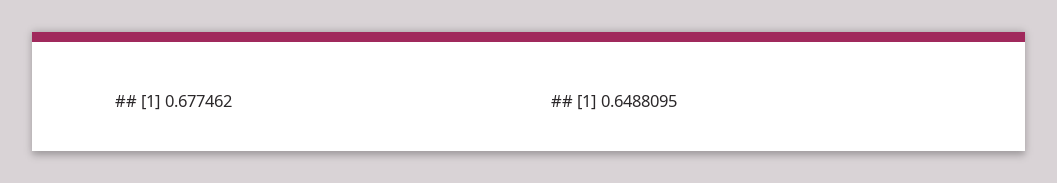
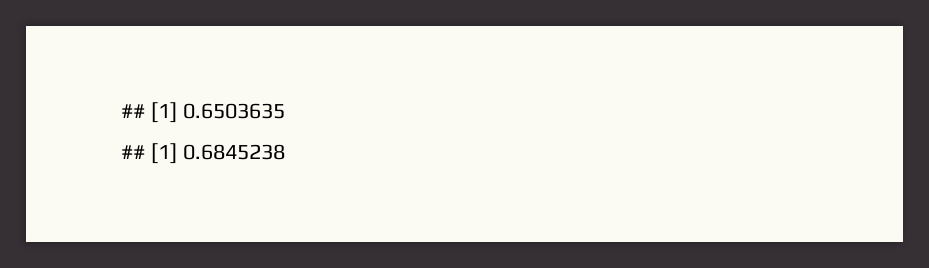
- ## [1] 0.677462
- ## [1] 0.6488095
+ ## [1] 0.6503635
+ ## [1] 0.6845238

